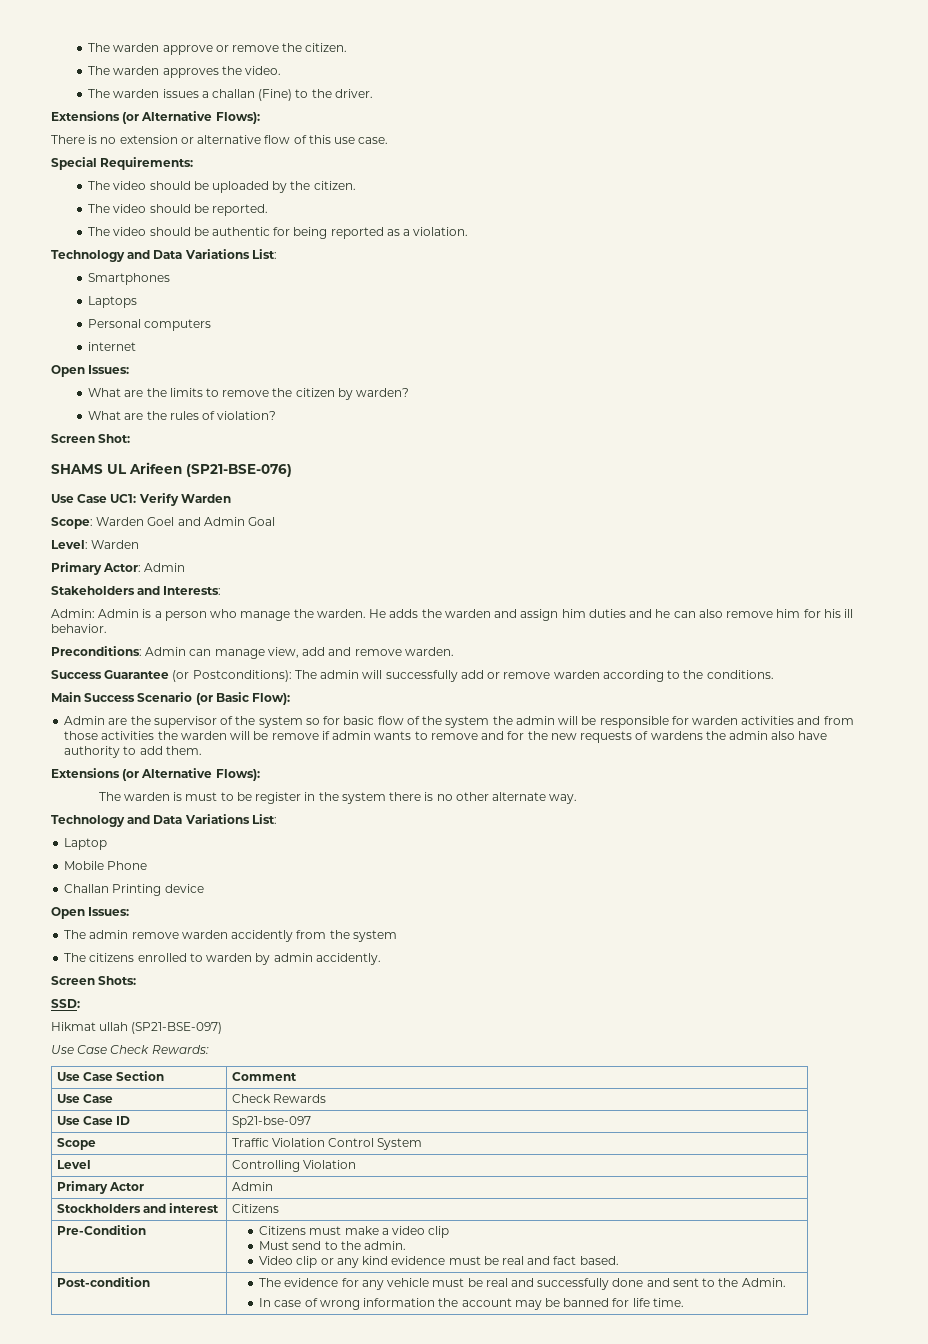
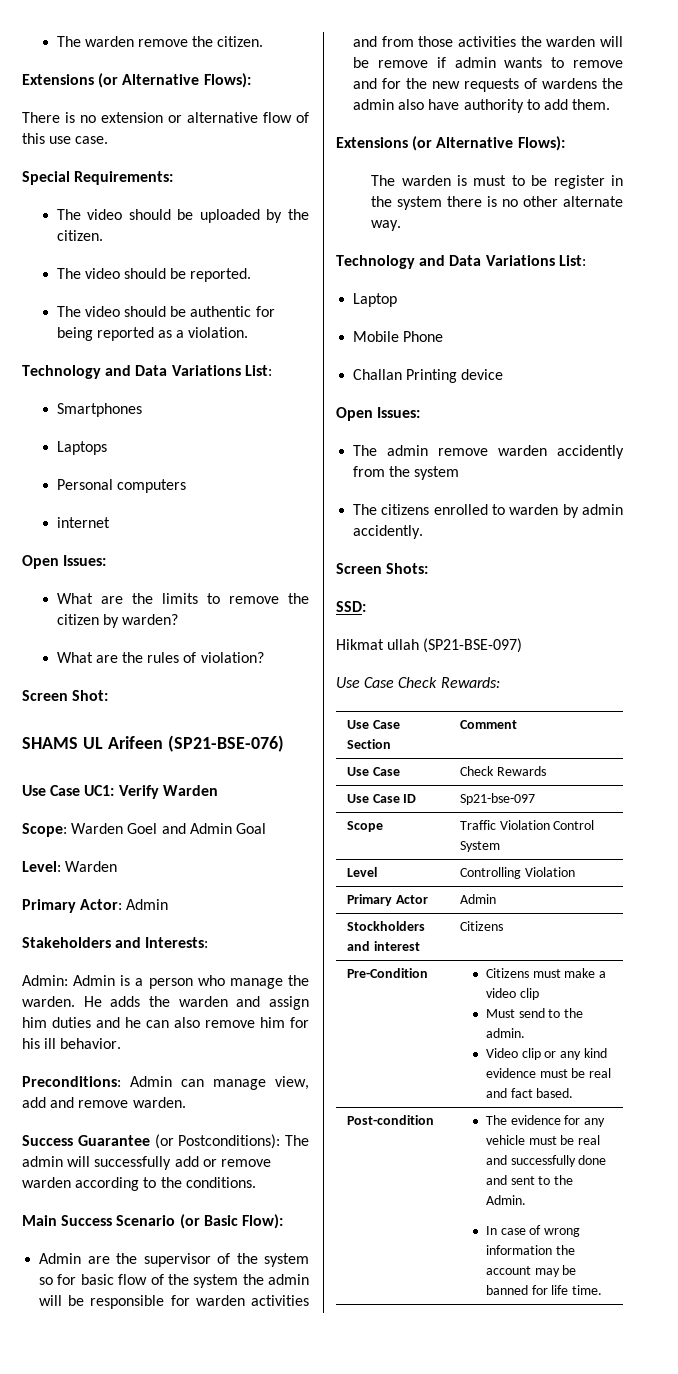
- The warden approve or remove the citizen.
+ The warden remove the citizen.
- The warden approves the video.
- The warden issues a challan (Fine) to the driver.

